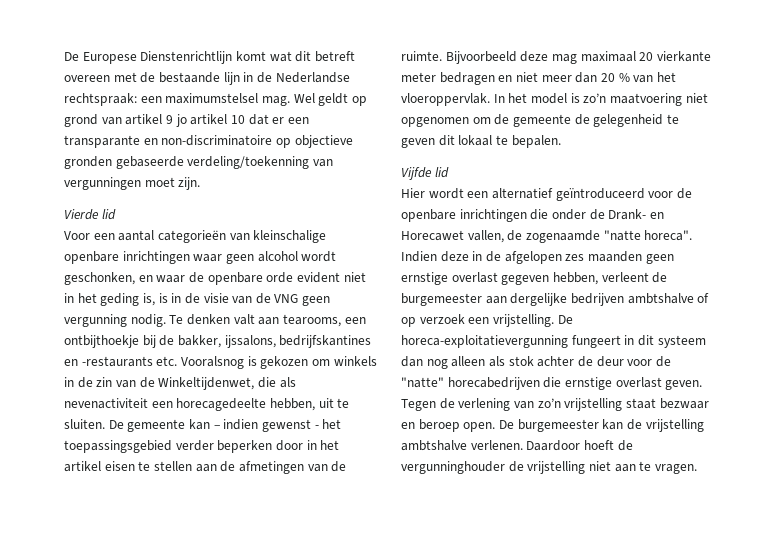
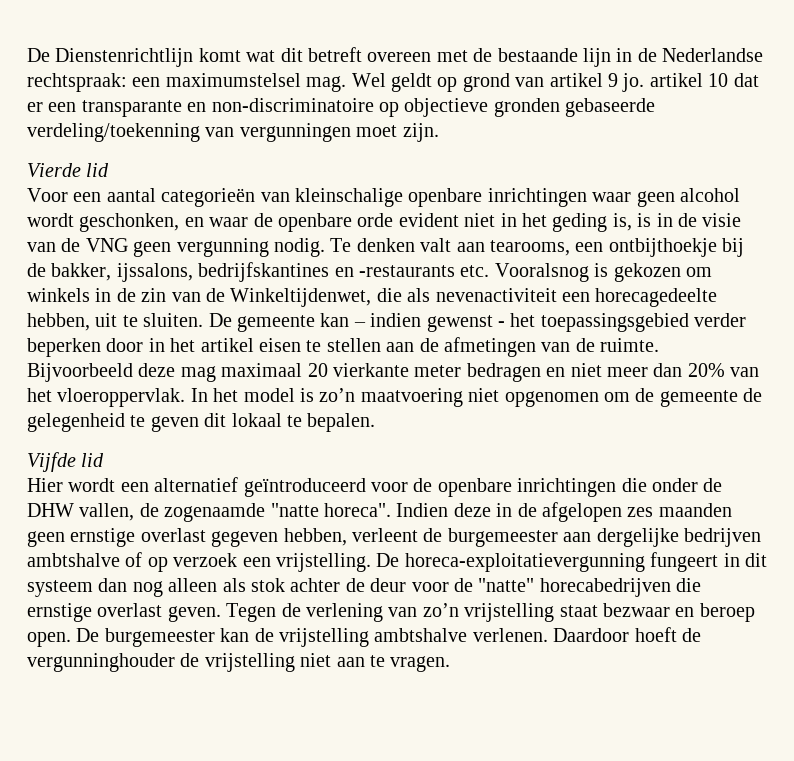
- De Europese Dienstenrichtlijn komt wat dit betreft overeen met de bestaande lijn in de Nederlandse rechtspraak: een maximumstelsel mag.
+ De Dienstenrichtlijn komt wat dit betreft overeen met de bestaande lijn in de Nederlandse rechtspraak: een maximumstelsel mag.
- Wel geldt op grond van artikel 9 jo artikel 10 dat er een transparante en non-discriminatoire op objectieve gronden gebaseerde verdeling/toekenning van vergunningen moet zijn.
+ Wel geldt op grond van artikel 9 jo. artikel 10 dat er een transparante en non-discriminatoire op objectieve gronden gebaseerde verdeling/toekenning van vergunningen moet zijn.
- Bijvoorbeeld deze mag maximaal 20 vierkante meter bedragen en niet meer dan 20 % van het vloeroppervlak.
+ Bijvoorbeeld deze mag maximaal 20 vierkante meter bedragen en niet meer dan 20% van het vloeroppervlak.
- Hier wordt een alternatief geïntroduceerd voor de openbare inrichtingen die onder de Drank- en Horecawet vallen, de zogenaamde "natte horeca".
+ Hier wordt een alternatief geïntroduceerd voor de openbare inrichtingen die onder de DHW vallen, de zogenaamde "natte horeca".

